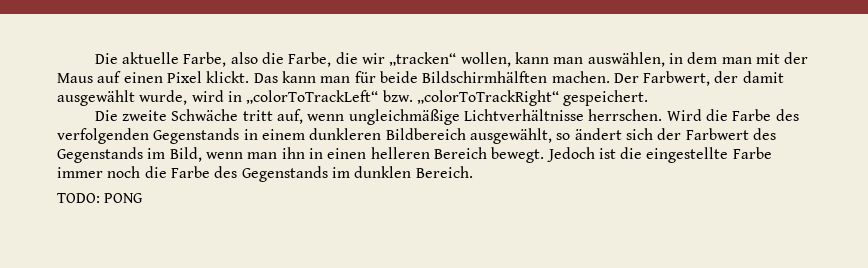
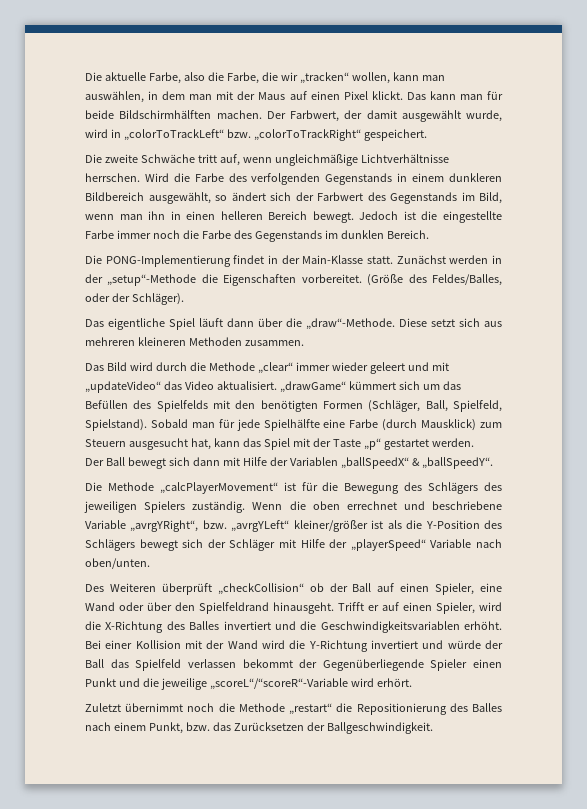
- TODO: PONG
+ Die PONG-Implementierung findet in der Main-Klasse statt. Zunächst werden in der „setup“-Methode die Eigenschaften vorbereitet. (Größe des Feldes/Balles, oder der Schläger).
+ Das eigentliche Spiel läuft dann über die „draw“-Methode. Diese setzt sich aus mehreren kleineren Methoden zusammen.
+ Das Bild wird durch die Methode „clear“ immer wieder geleert und mit „updateVideo“ das Video aktualisiert. „drawGame“ kümmert sich um das Befüllen des Spielfelds mit den benötigten Formen (Schläger, Ball, Spielfeld, Spielstand). Sobald man für jede Spielhälfte eine Farbe (durch Mausklick) zum Steuern ausgesucht hat, kann das Spiel mit der Taste „p“ gestartet werden.
+ Der Ball bewegt sich dann mit Hilfe der Variablen „ballSpeedX“ & „ballSpeedY“.
+ Die Methode „calcPlayerMovement“ ist für die Bewegung des Schlägers des jeweiligen Spielers zuständig. Wenn die oben errechnet und beschriebene Variable „avrgYRight“, bzw. „avrgYLeft“ kleiner/größer ist als die Y-Position des Schlägers bewegt sich der Schläger mit Hilfe der „playerSpeed“ Variable nach oben/unten.
+ Des Weiteren überprüft „checkCollision“ ob der Ball auf einen Spieler, eine Wand oder über den Spielfeldrand hinausgeht. Trifft er auf einen Spieler, wird die X-Richtung des Balles invertiert und die Geschwindigkeitsvariablen erhöht. Bei einer Kollision mit der Wand wird die Y-Richtung invertiert und würde der Ball das Spielfeld verlassen bekommt der Gegenüberliegende Spieler einen Punkt und die jeweilige „scoreL“/“scoreR“-Variable wird erhört.
+ Zuletzt übernimmt noch die Methode „restart“ die Repositionierung des Balles nach einem Punkt, bzw. das Zurücksetzen der Ballgeschwindigkeit.

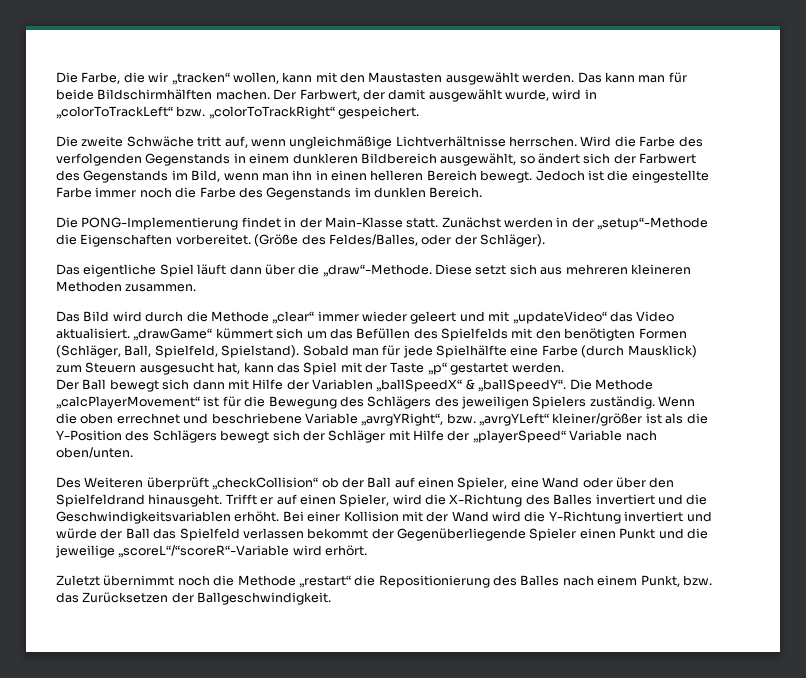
- Die aktuelle Farbe, also die Farbe, die wir „tracken“ wollen, kann man auswählen, in dem man mit der Maus auf einen Pixel klickt.
+ Die Farbe, die wir „tracken“ wollen, kann mit den Maustasten ausgewählt werden.
- Der Ball bewegt sich dann mit Hilfe der Variablen „ballSpeedX“ & „ballSpeedY“.
- Die Methode „calcPlayerMovement“ ist für die Bewegung des Schlägers des jeweiligen Spielers zuständig.
+ Der Ball bewegt sich dann mit Hilfe der Variablen „ballSpeedX“ & „ballSpeedY“. Die Methode „calcPlayerMovement“ ist für die Bewegung des Schlägers des jeweiligen Spielers zuständig.

